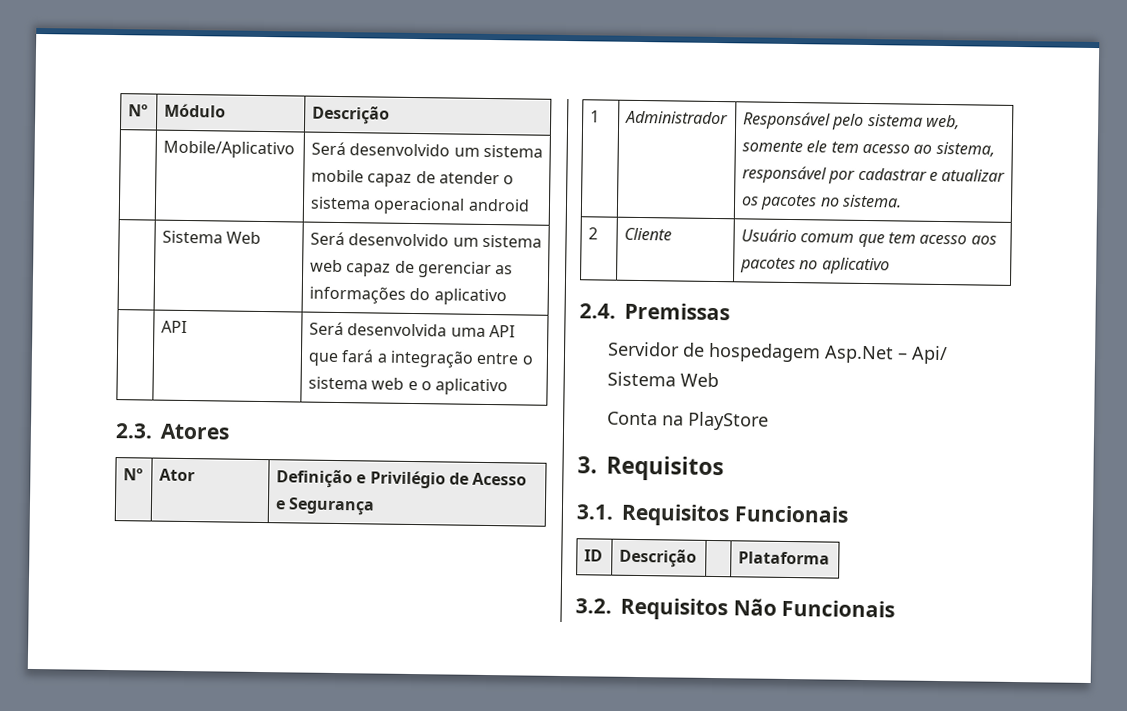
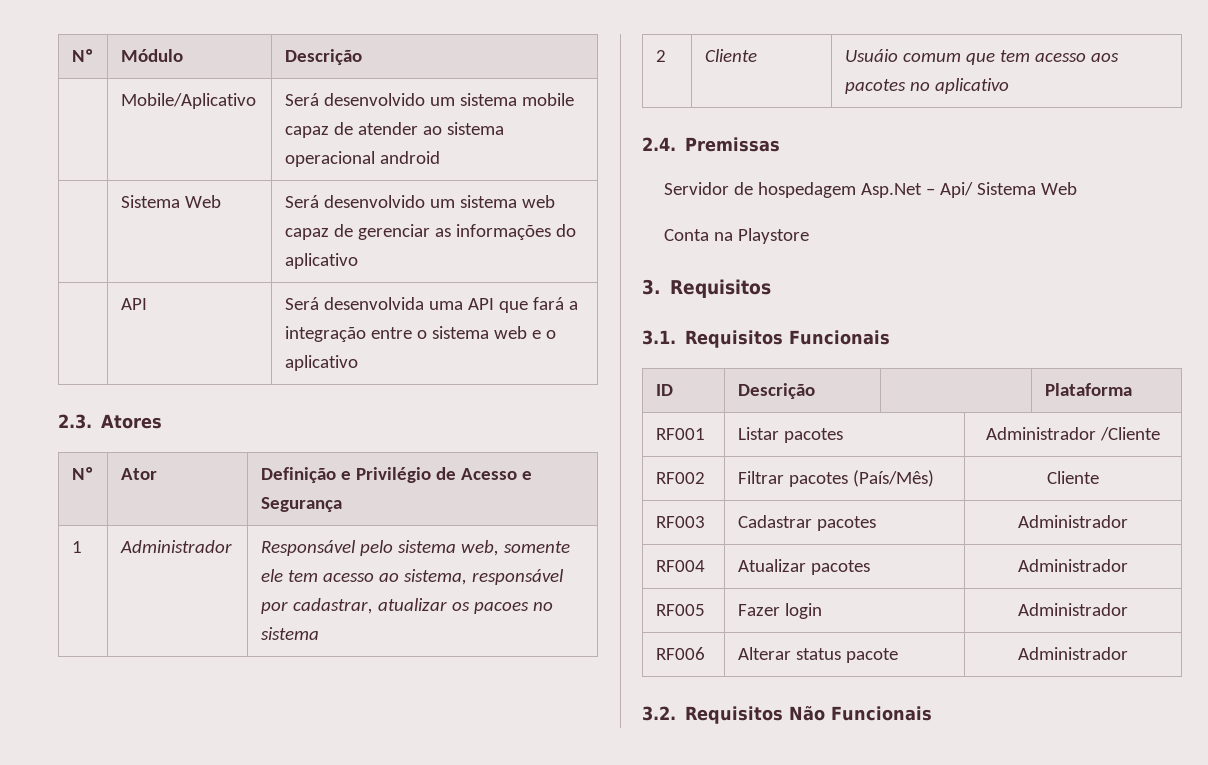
- | Mobile/Aplicativo | Será desenvolvido um sistema mobile capaz de atender o sistema operacional android
+ | Mobile/Aplicativo | Será desenvolvido um sistema mobile capaz de atender ao sistema operacional android
- 1 | Administrador | Responsável pelo sistema web, somente ele tem acesso ao sistema, responsável por cadastrar e atualizar os pacotes no sistema.
+ 1 | Administrador | Responsável pelo sistema web, somente ele tem acesso ao sistema, responsável por cadastrar, atualizar os pacoes no sistema
- 2 | Cliente | Usuário comum que tem acesso aos pacotes no aplicativo
+ 2 | Cliente | Usuáio comum que tem acesso aos pacotes no aplicativo
- Conta na PlayStore
+ Conta na Playstore
+ RF001 | Listar pacotes | Administrador /Cliente
+ RF002 | Filtrar pacotes (País/Mês) | Cliente
+ RF003 | Cadastrar pacotes | Administrador
+ RF004 | Atualizar pacotes | Administrador
+ RF005 | Fazer login | Administrador
+ RF006 | Alterar status pacote | Administrador

